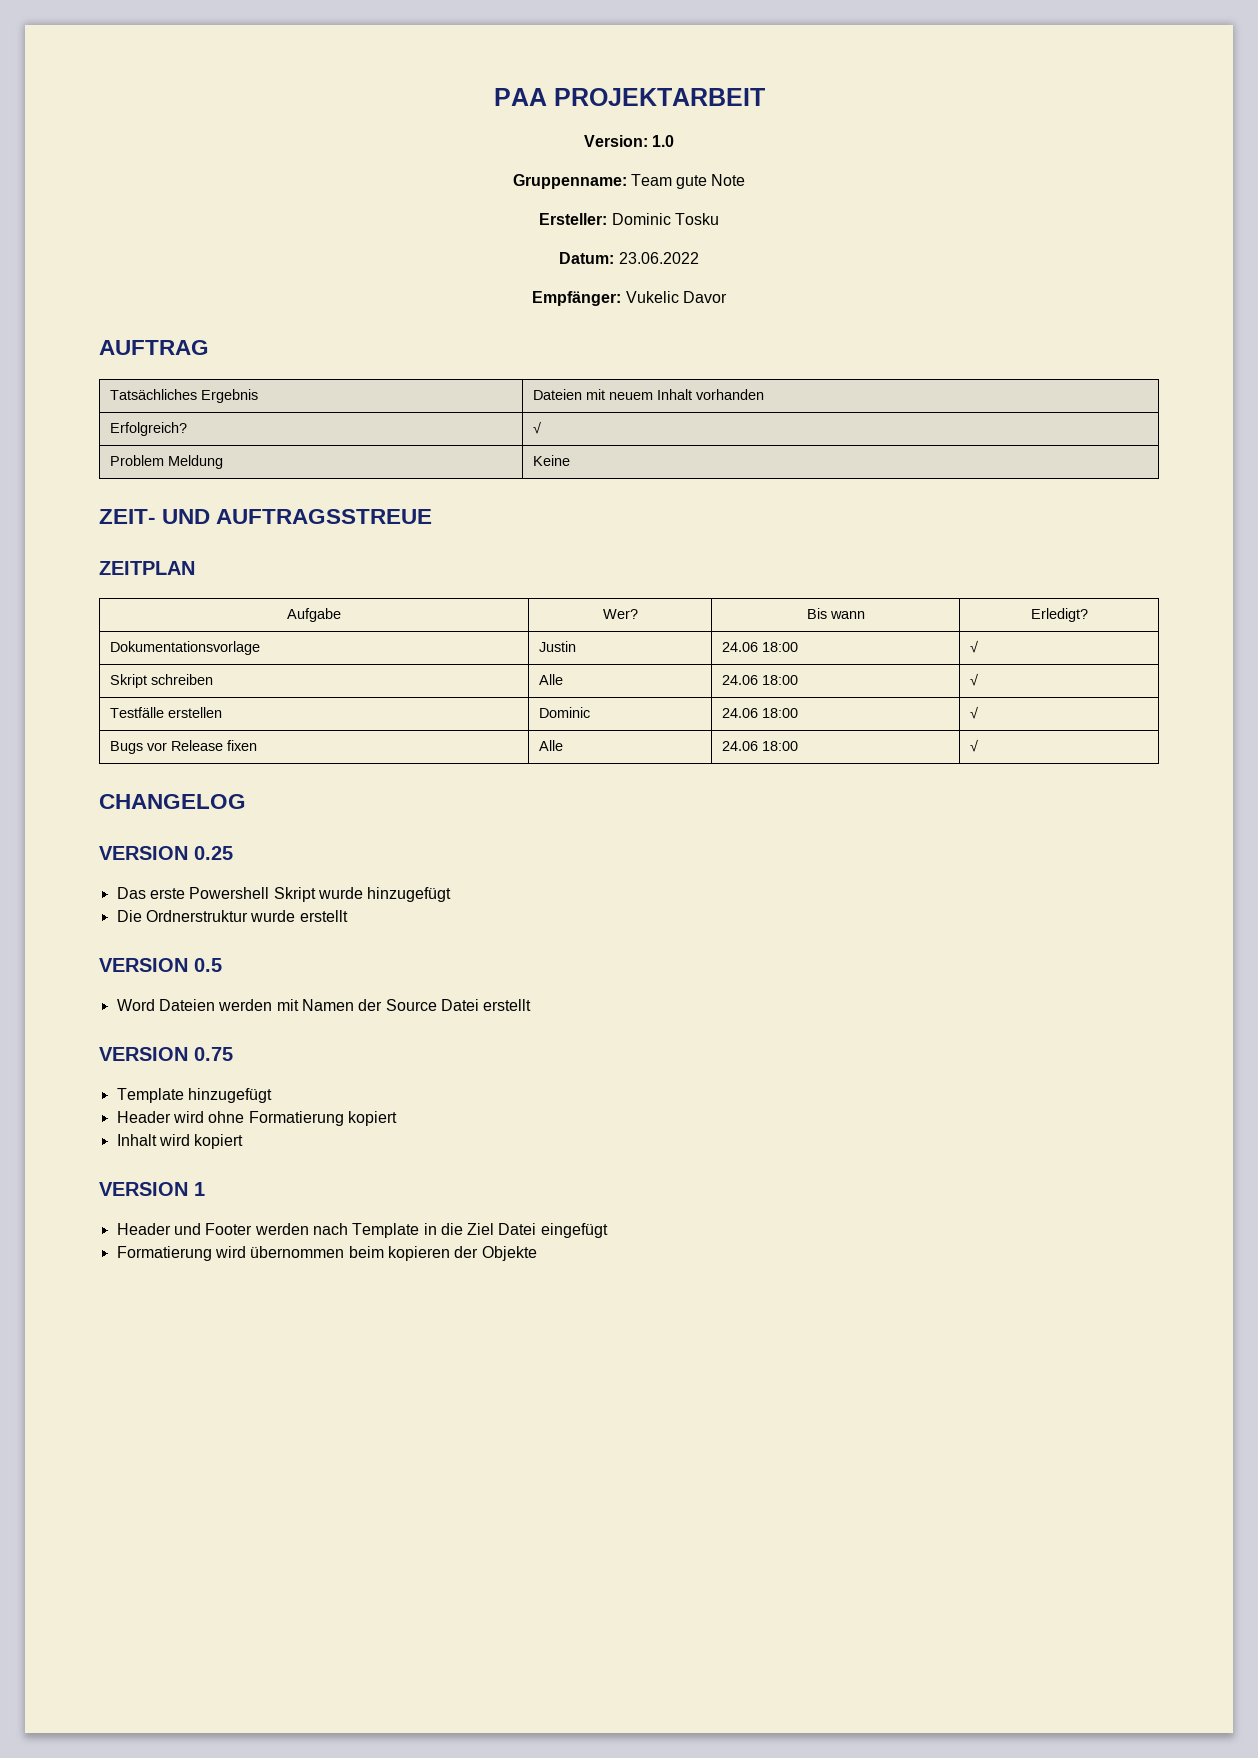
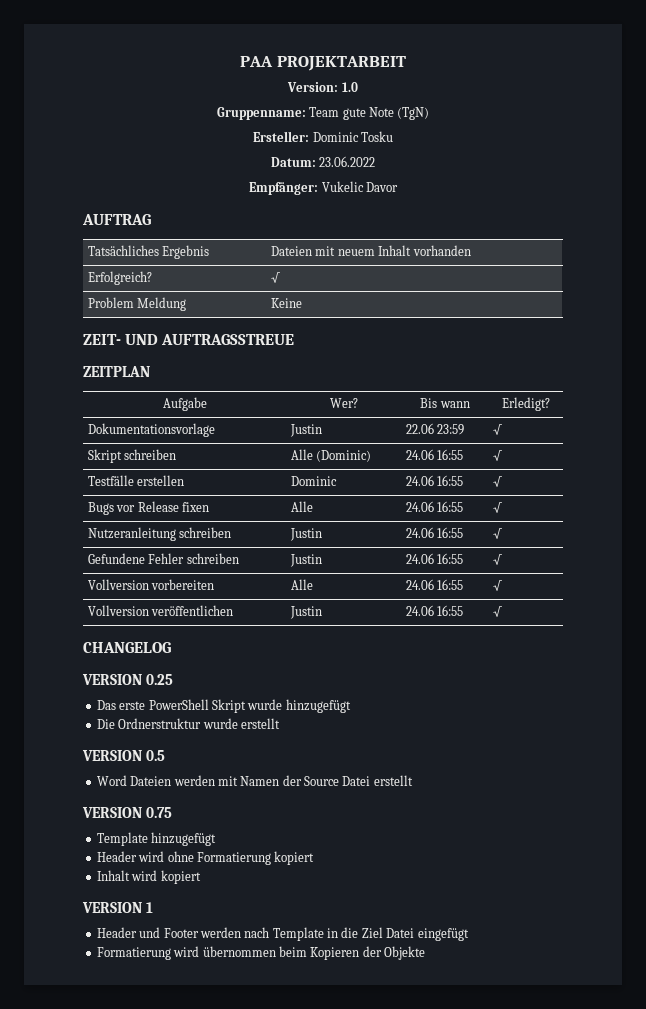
- Gruppenname: Team gute Note
+ Gruppenname: Team gute Note (TgN)
- Dokumentationsvorlage | Justin | 24.06 18:00 | √
+ Dokumentationsvorlage | Justin | 22.06 23:59 | √
- Skript schreiben | Alle | 24.06 18:00 | √
+ Skript schreiben | Alle (Dominic) | 24.06 16:55 | √
- Testfälle erstellen | Dominic | 24.06 18:00 | √
+ Testfälle erstellen | Dominic | 24.06 16:55 | √
- Bugs vor Release fixen | Alle | 24.06 18:00 | √
+ Bugs vor Release fixen | Alle | 24.06 16:55 | √
+ Nutzeranleitung schreiben | Justin | 24.06 16:55 | √
+ Gefundene Fehler schreiben | Justin | 24.06 16:55 | √
+ Vollversion vorbereiten | Alle | 24.06 16:55 | √
+ Vollversion veröffentlichen | Justin | 24.06 16:55 | √
- Das erste Powershell Skript wurde hinzugefügt
+ Das erste PowerShell Skript wurde hinzugefügt
- Formatierung wird übernommen beim kopieren der Objekte
+ Formatierung wird übernommen beim Kopieren der Objekte

